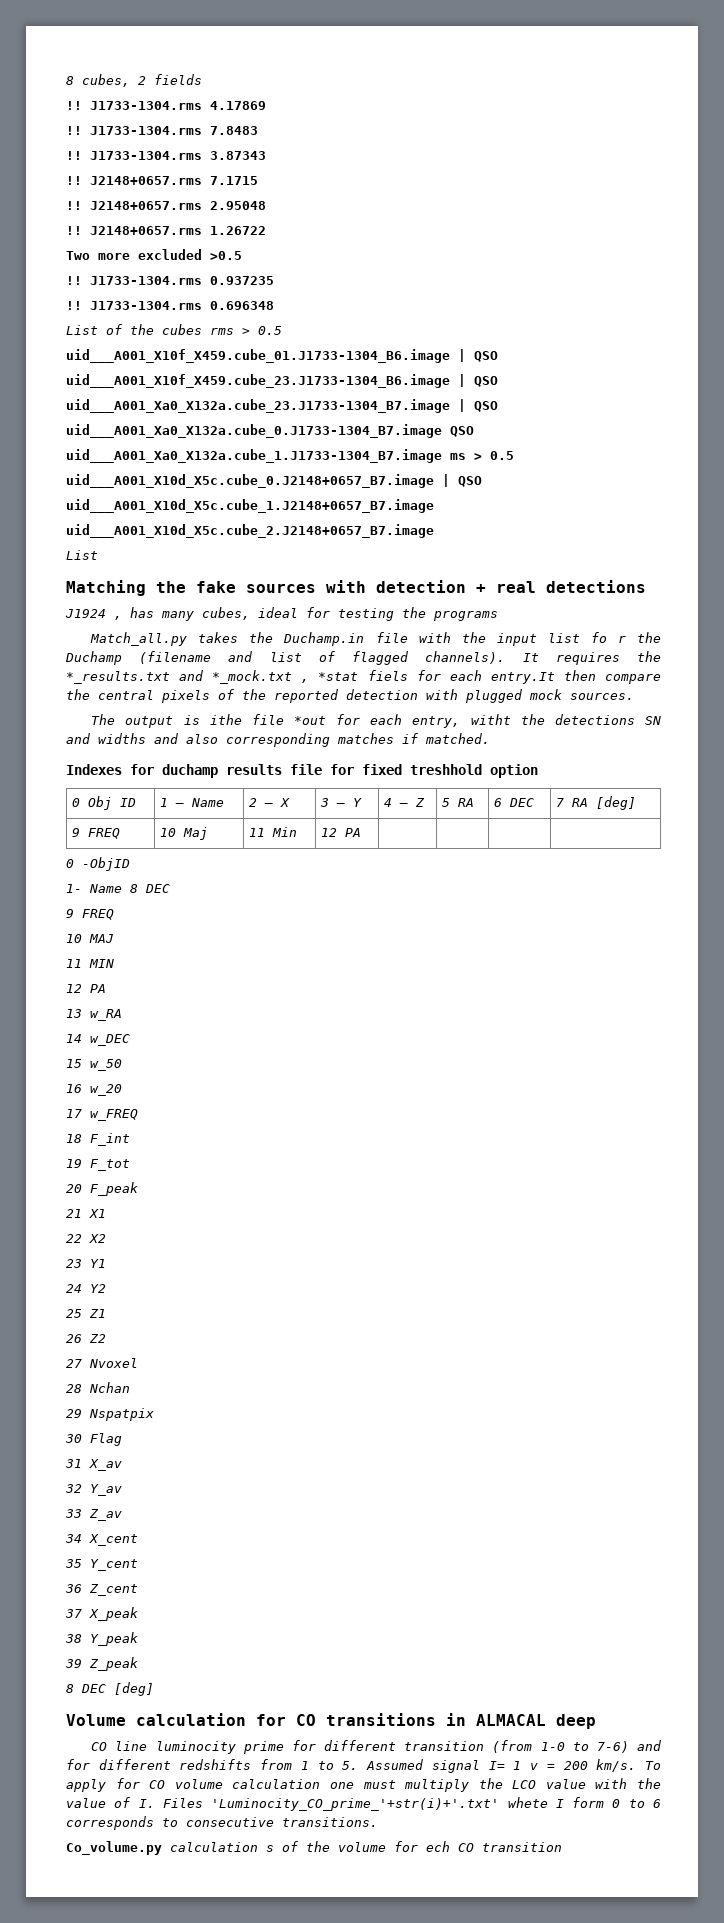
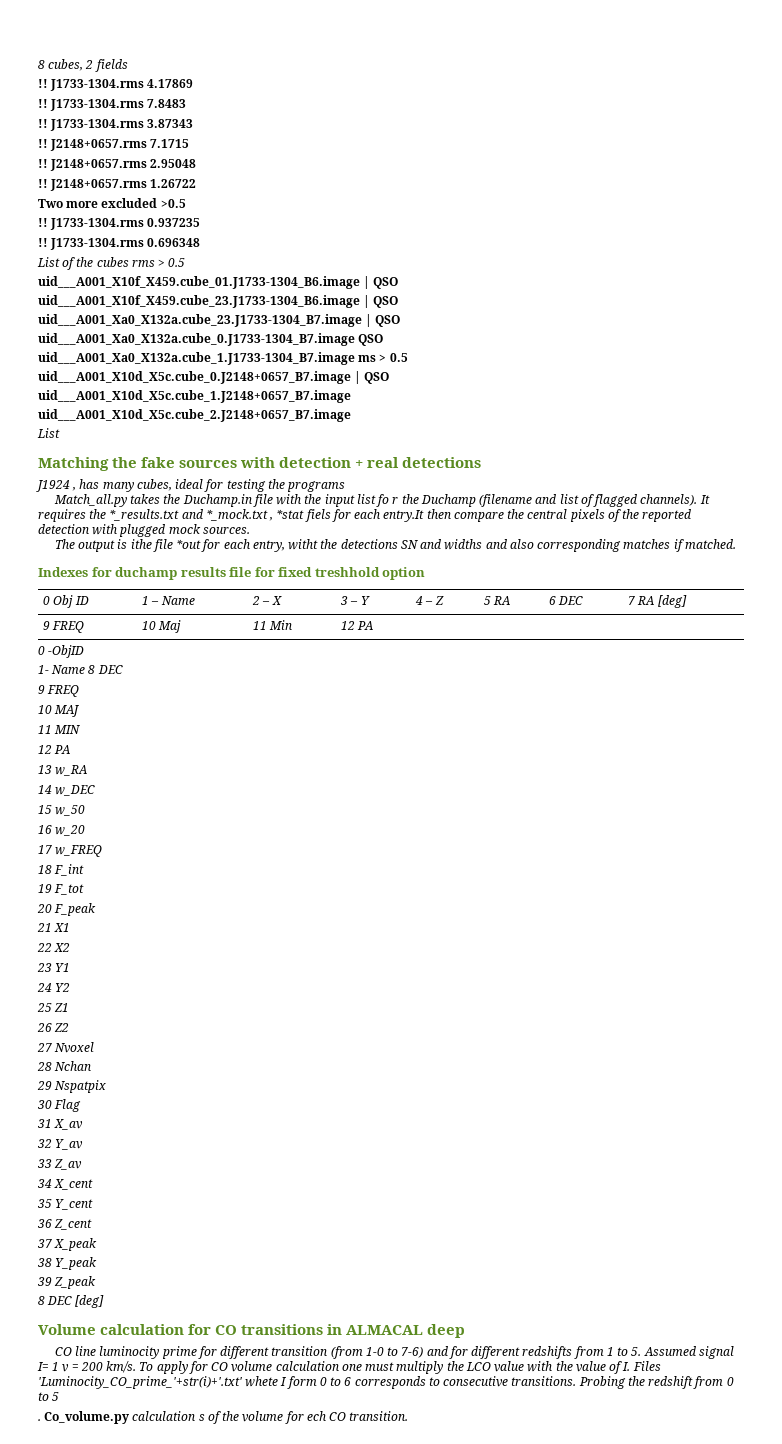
- To apply for CO volume calculation one must multiply the LCO value with the value of I. Files 'Luminocity_CO_prime_'+str(i)+'.txt' whete I form 0 to 6 corresponds to consecutive transitions.
- Co_volume.py calculation s of the volume for ech CO transition
+ To apply for CO volume calculation one must multiply the LCO value with the value of I. Files 'Luminocity_CO_prime_'+str(i)+'.txt' whete I form 0 to 6 corresponds to consecutive transitions. Probing the redshift from 0 to 5
+ . Co_volume.py calculation s of the volume for ech CO transition.

